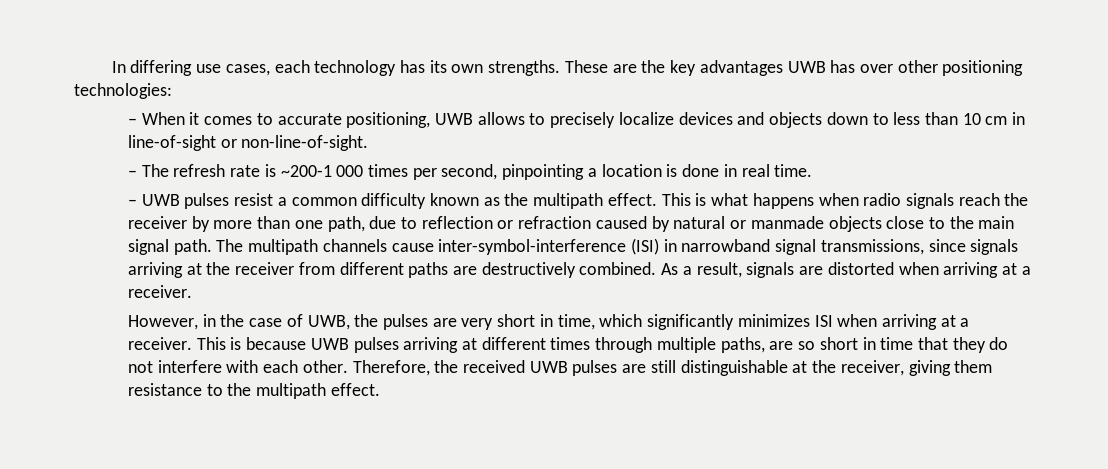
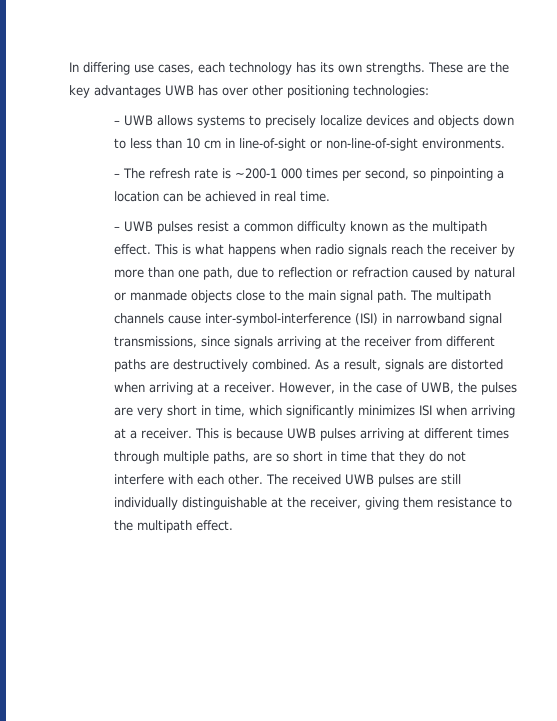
- – When it comes to accurate positioning, UWB allows to precisely localize devices and objects down to less than 10 cm in line-of-sight or non-line-of-sight.
+ – UWB allows systems to precisely localize devices and objects down to less than 10 cm in line-of-sight or non-line-of-sight environments.
- – The refresh rate is ~200-1 000 times per second, pinpointing a location is done in real time.
+ – The refresh rate is ~200-1 000 times per second, so pinpointing a location can be achieved in real time.
- As a result, signals are distorted when arriving at a receiver.
- However, in the case of UWB, the pulses are very short in time, which significantly minimizes ISI when arriving at a receiver.
+ As a result, signals are distorted when arriving at a receiver. However, in the case of UWB, the pulses are very short in time, which significantly minimizes ISI when arriving at a receiver.
- Therefore, the received UWB pulses are still distinguishable at the receiver, giving them resistance to the multipath effect.
+ The received UWB pulses are still individually distinguishable at the receiver, giving them resistance to the multipath effect.

